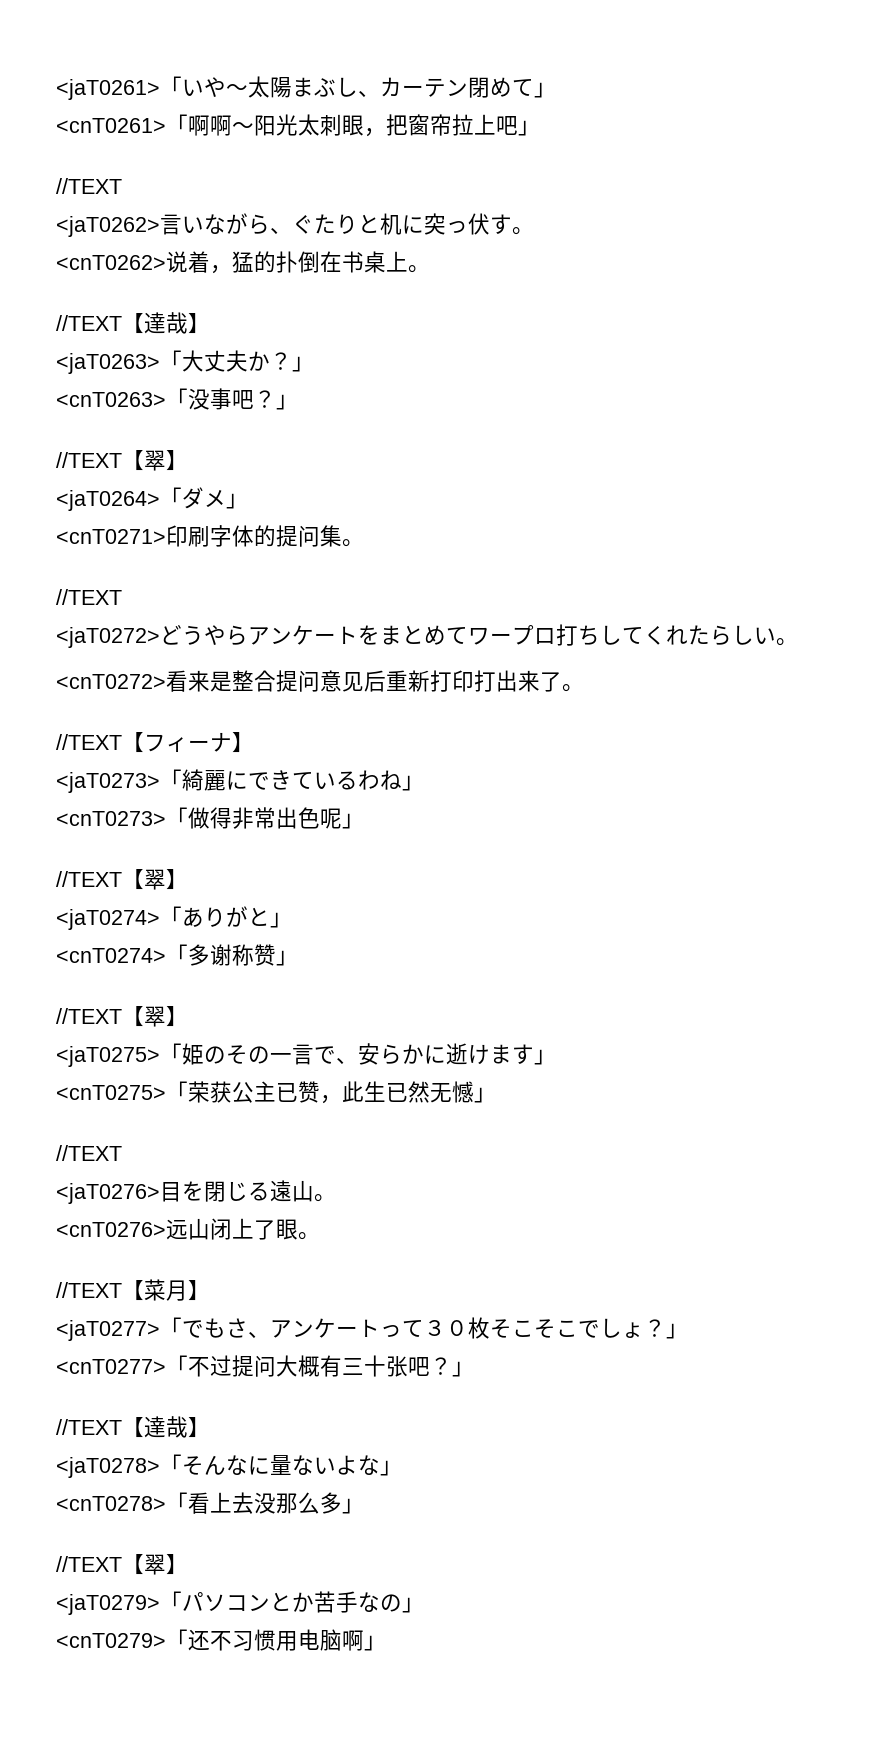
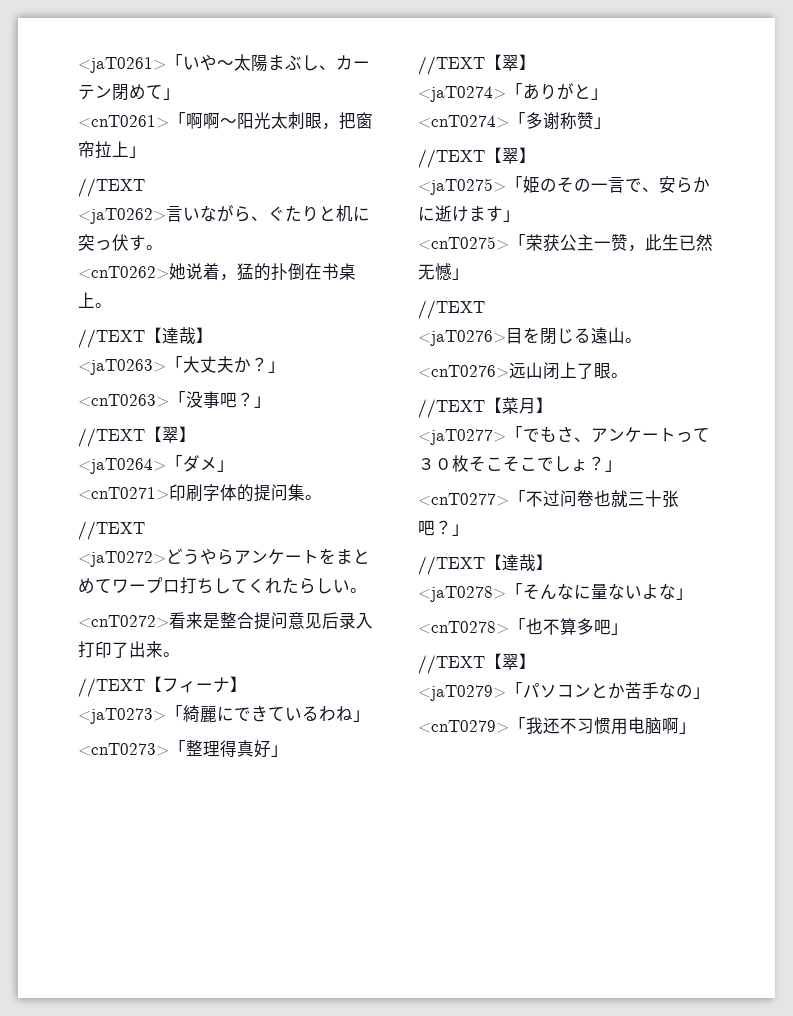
- <cnT0261>「啊啊～阳光太刺眼，把窗帘拉上吧」
+ <cnT0261>「啊啊～阳光太刺眼，把窗帘拉上」
- <cnT0262>说着，猛的扑倒在书桌上。
+ <cnT0262>她说着，猛的扑倒在书桌上。
- <cnT0272>看来是整合提问意见后重新打印打出来了。
+ <cnT0272>看来是整合提问意见后录入打印了出来。
- <cnT0273>「做得非常出色呢」
+ <cnT0273>「整理得真好」
- <cnT0275>「荣获公主已赞，此生已然无憾」
+ <cnT0275>「荣获公主一赞，此生已然无憾」
- <cnT0277>「不过提问大概有三十张吧？」
+ <cnT0277>「不过问卷也就三十张吧？」
- <cnT0278>「看上去没那么多」
+ <cnT0278>「也不算多吧」
- <cnT0279>「还不习惯用电脑啊」
+ <cnT0279>「我还不习惯用电脑啊」

